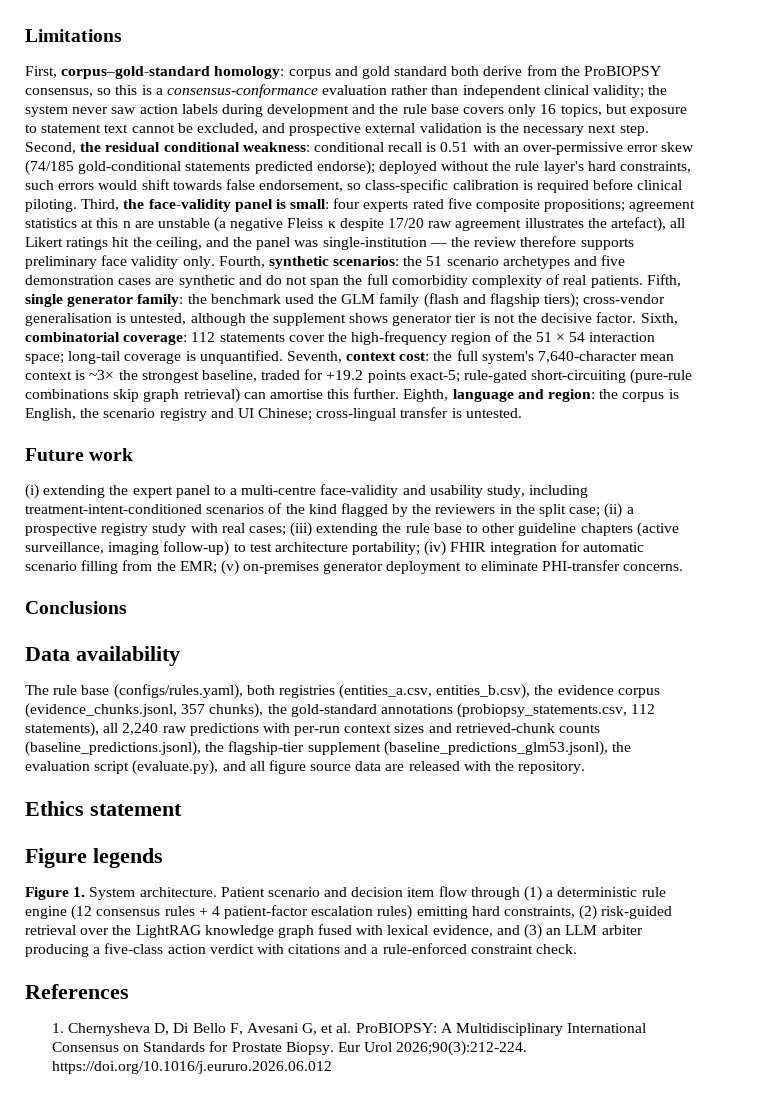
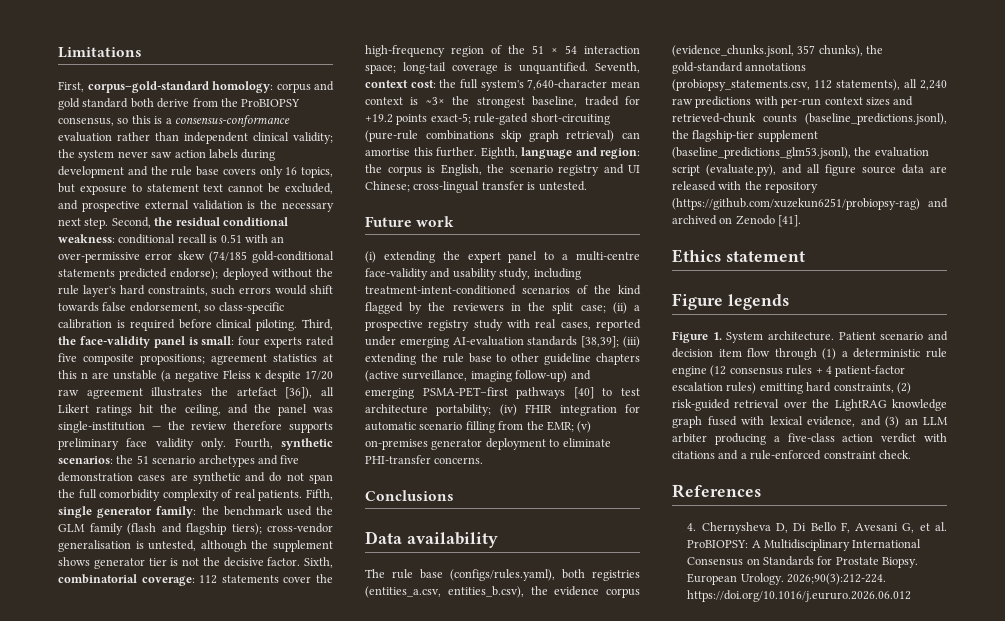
- Third, the face-validity panel is small: four experts rated five composite propositions; agreement statistics at this n are unstable (a negative Fleiss κ despite 17/20 raw agreement illustrates the artefact), all Likert ratings hit the ceiling, and the panel was single-institution — the review therefore supports preliminary face validity only.
+ Third, the face-validity panel is small: four experts rated five composite propositions; agreement statistics at this n are unstable (a negative Fleiss κ despite 17/20 raw agreement illustrates the artefact [36]), all Likert ratings hit the ceiling, and the panel was single-institution — the review therefore supports preliminary face validity only.
- (ii) a prospective registry study with real cases;
+ (ii) a prospective registry study with real cases, reported under emerging AI-evaluation standards [38,39];
- (iii) extending the rule base to other guideline chapters (active surveillance, imaging follow-up) to test architecture portability;
+ (iii) extending the rule base to other guideline chapters (active surveillance, imaging follow-up) and emerging PSMA-PET–first pathways [40] to test architecture portability;
- The rule base (configs/rules.yaml), both registries (entities_a.csv, entities_b.csv), the evidence corpus (evidence_chunks.jsonl, 357 chunks), the gold-standard annotations (probiopsy_statements.csv, 112 statements), all 2,240 raw predictions with per-run context sizes and retrieved-chunk counts (baseline_predictions.jsonl), the flagship-tier supplement (baseline_predictions_glm53.jsonl), the evaluation script (evaluate.py), and all figure source data are released with the repository.
+ The rule base (configs/rules.yaml), both registries (entities_a.csv, entities_b.csv), the evidence corpus (evidence_chunks.jsonl, 357 chunks), the gold-standard annotations (probiopsy_statements.csv, 112 statements), all 2,240 raw predictions with per-run context sizes and retrieved-chunk counts (baseline_predictions.jsonl), the flagship-tier supplement (baseline_predictions_glm53.jsonl), the evaluation script (evaluate.py), and all figure source data are released with the repository (https://github.com/xuzekun6251/probiopsy-rag) and archived on Zenodo [41].
- 1. Chernysheva D, Di Bello F, Avesani G, et al. ProBIOPSY: A Multidisciplinary International Consensus on Standards for Prostate Biopsy.
+ 4. Chernysheva D, Di Bello F, Avesani G, et al. ProBIOPSY: A Multidisciplinary International Consensus on Standards for Prostate Biopsy.
- Eur Urol 2026;90(3):212-224. https://doi.org/10.1016/j.eururo.2026.06.012
+ European Urology. 2026;90(3):212-224. https://doi.org/10.1016/j.eururo.2026.06.012

